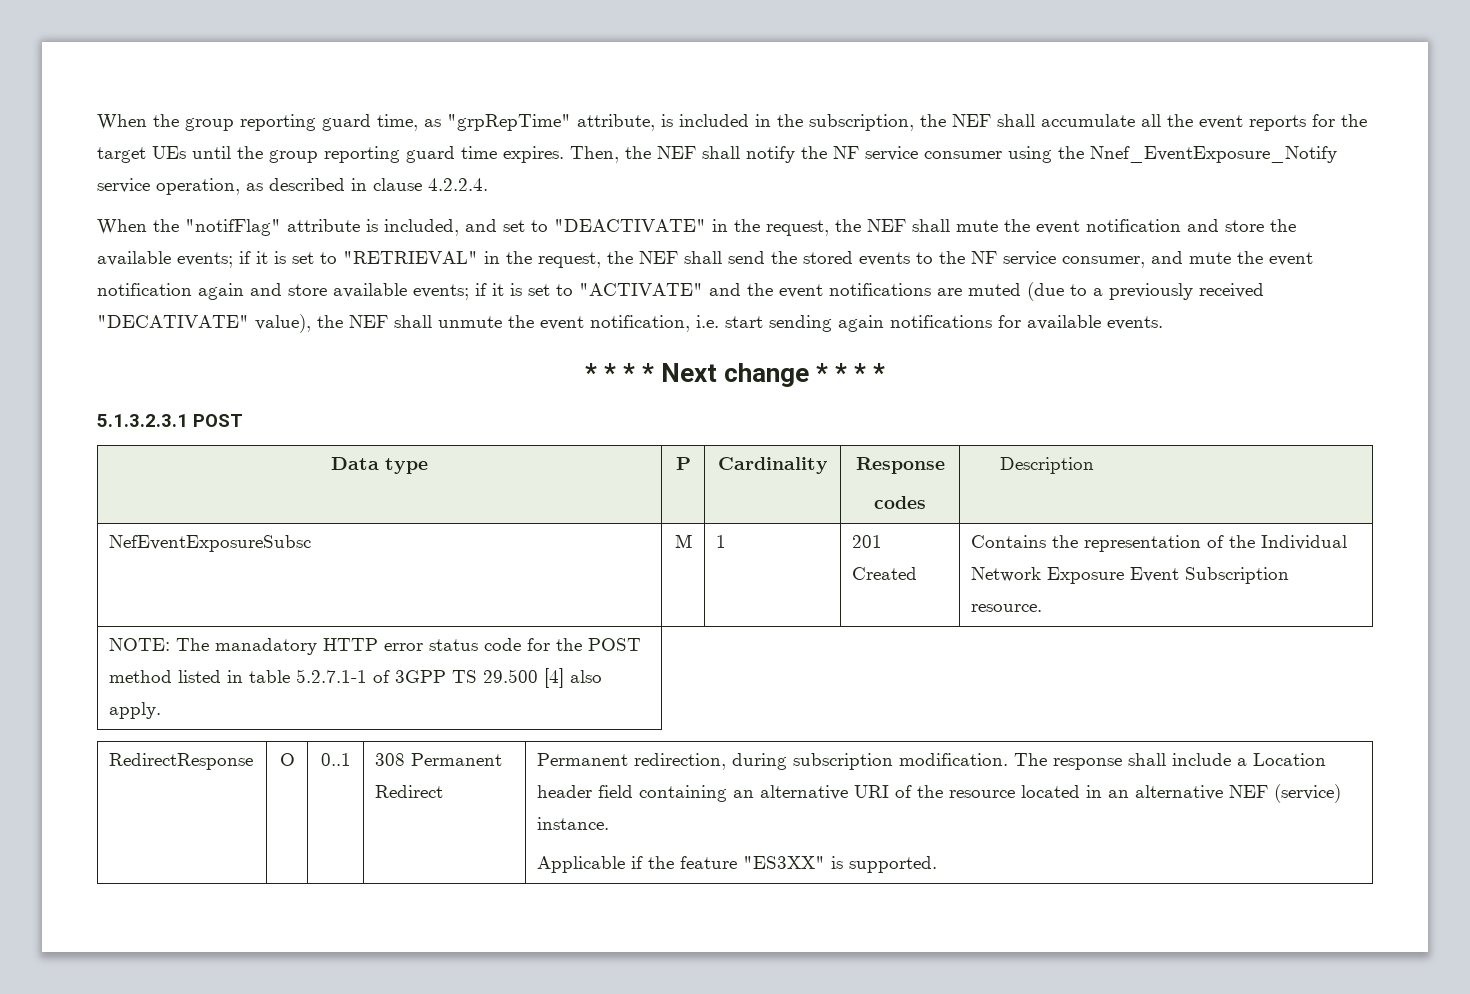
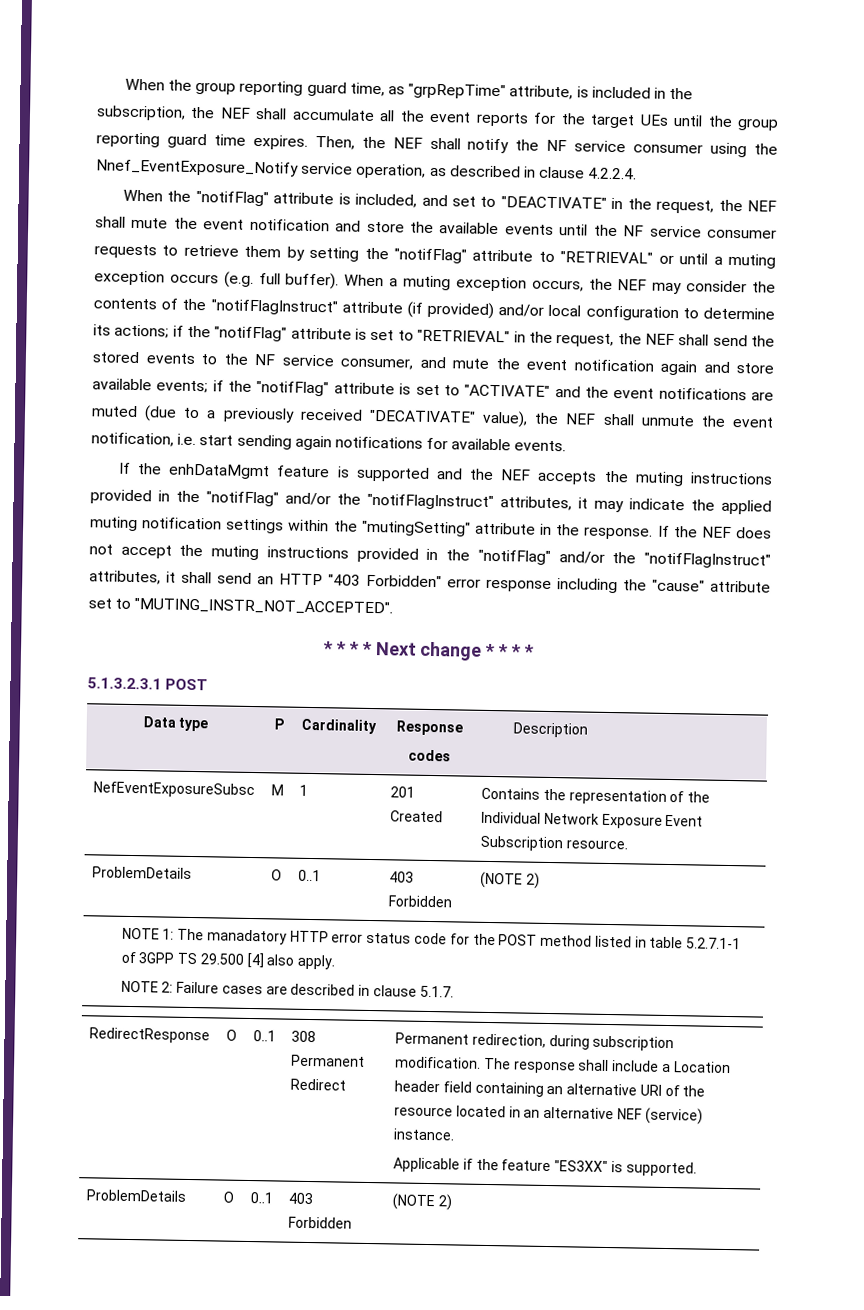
- When the "notifFlag" attribute is included, and set to "DEACTIVATE" in the request, the NEF shall mute the event notification and store the available events; if it is set to "RETRIEVAL" in the request, the NEF shall send the stored events to the NF service consumer, and mute the event notification again and store available events;
+ When the "notifFlag" attribute is included, and set to "DEACTIVATE" in the request, the NEF shall mute the event notification and store the available events until the NF service consumer requests to retrieve them by setting the "notifFlag" attribute to "RETRIEVAL" or until a muting exception occurs (e.g. full buffer). When a muting exception occurs, the NEF may consider the contents of the "notifFlagInstruct" attribute (if provided) and/or local configuration to determine its actions; if the "notifFlag" attribute is set to "RETRIEVAL" in the request, the NEF shall send the stored events to the NF service consumer, and mute the event notification again and store available events;
- if it is set to "ACTIVATE" and the event notifications are muted (due to a previously received "DECATIVATE" value), the NEF shall unmute the event notification, i.e. start sending again notifications for available events.
+ if the "notifFlag" attribute is set to "ACTIVATE" and the event notifications are muted (due to a previously received "DECATIVATE" value), the NEF shall unmute the event notification, i.e. start sending again notifications for available events.
+ If the enhDataMgmt feature is supported and the NEF accepts the muting instructions provided in the "notifFlag" and/or the "notifFlagInstruct" attributes, it may indicate the applied muting notification settings within the "mutingSetting" attribute in the response. If the NEF does not accept the muting instructions provided in the "notifFlag" and/or the "notifFlagInstruct" attributes, it shall send an HTTP "403 Forbidden" error response including the "cause" attribute set to "MUTING_INSTR_NOT_ACCEPTED".
  NefEventExposureSubsc | M | 1 | 201 Created | Contains the representation of the Individual Network Exposure Event Subscription resource.
- NOTE: The manadatory HTTP error status code for the POST method listed in table 5.2.7.1-1 of 3GPP TS 29.500 [4] also apply.
+ ProblemDetails | O | 0..1 | 403 Forbidden | (NOTE 2)
+ NOTE 1: The manadatory HTTP error status code for the POST method listed in table 5.2.7.1-1 of 3GPP TS 29.500 [4] also apply.
+ NOTE 2: Failure cases are described in clause 5.1.7.
  RedirectResponse | O | 0..1 | 308 Permanent Redirect | Permanent redirection, during subscription modification. The response shall include a Location header field containing an alternative URI of the resource located in an alternative NEF (service) instance.
  Applicable if the feature "ES3XX" is supported.
+ ProblemDetails | O | 0..1 | 403 Forbidden | (NOTE 2)

